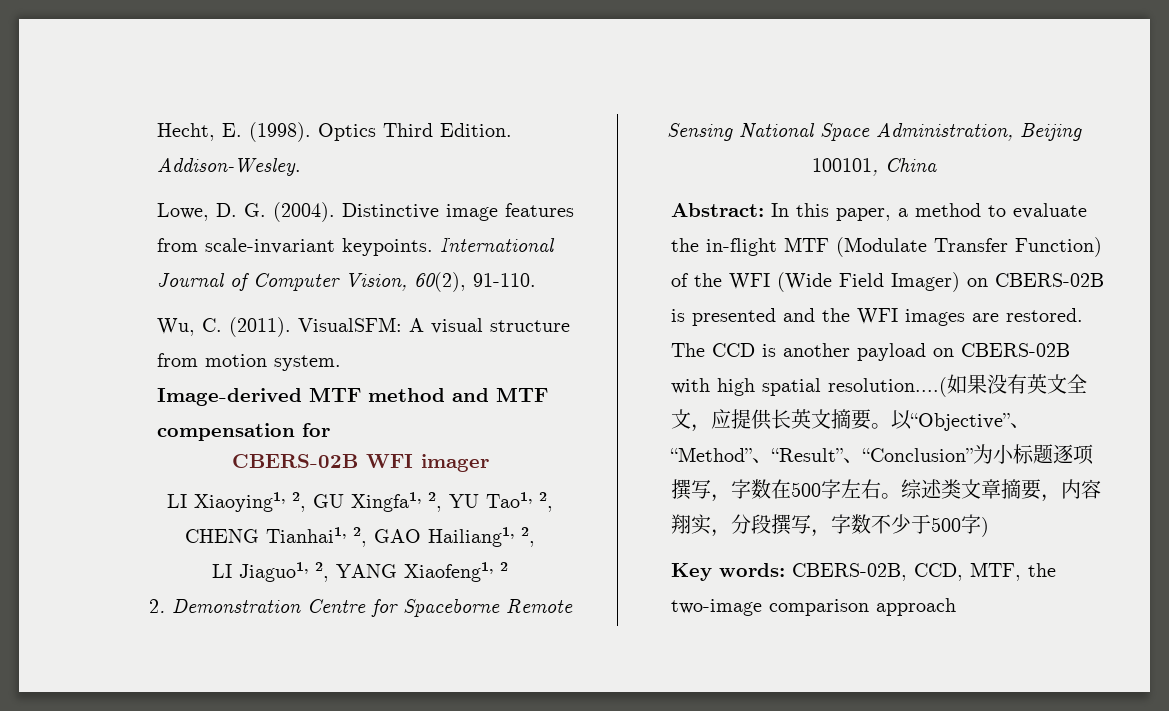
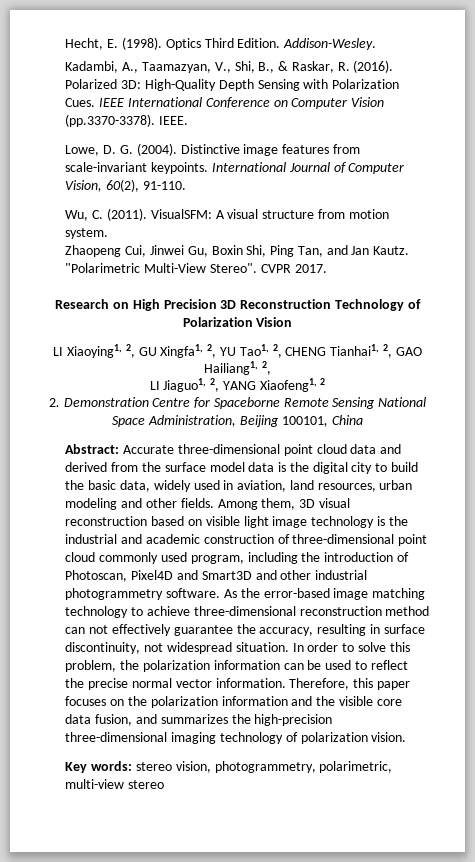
+ Kadambi, A., Taamazyan, V., Shi, B., & Raskar, R. (2016). Polarized 3D: High-Quality Depth Sensing with Polarization Cues. IEEE International Conference on Computer Vision (pp.3370-3378). IEEE.
- Image-derived MTF method and MTF compensation for
- CBERS-02B WFI imager
+ Zhaopeng Cui, Jinwei Gu, Boxin Shi, Ping Tan, and Jan Kautz. "Polarimetric Multi-View Stereo". CVPR 2017.
+ Research on High Precision 3D Reconstruction Technology of Polarization Vision
- Abstract: In this paper, a method to evaluate the in-flight MTF (Modulate Transfer Function) of the WFI (Wide Field Imager) on CBERS-02B is presented and the WFI images are restored. The CCD is another payload on CBERS-02B with high spatial resolution....(如果没有英文全文，应提供长英文摘要。以“Objective”、“Method”、“Result”、“Conclusion”为小标题逐项撰写，字数在500字左右。综述类文章摘要，内容翔实，分段撰写，字数不少于500字)
- Key words: CBERS-02B, CCD, MTF, the two-image comparison approach
+ Abstract: Accurate three-dimensional point cloud data and derived from the surface model data is the digital city to build the basic data, widely used in aviation, land resources, urban modeling and other fields. Among them, 3D visual reconstruction based on visible light image technology is the industrial and academic construction of three-dimensional point cloud commonly used program, including the introduction of Photoscan, Pixel4D and Smart3D and other industrial photogrammetry software. As the error-based image matching technology to achieve three-dimensional reconstruction method can not effectively guarantee the accuracy, resulting in surface discontinuity, not widespread situation. In order to solve this problem, the polarization information can be used to reflect the precise normal vector information. Therefore, this paper focuses on the polarization information and the visible core data fusion, and summarizes the high-precision three-dimensional imaging technology of polarization vision.
+ Key words: stereo vision, photogrammetry, polarimetric, multi-view stereo

